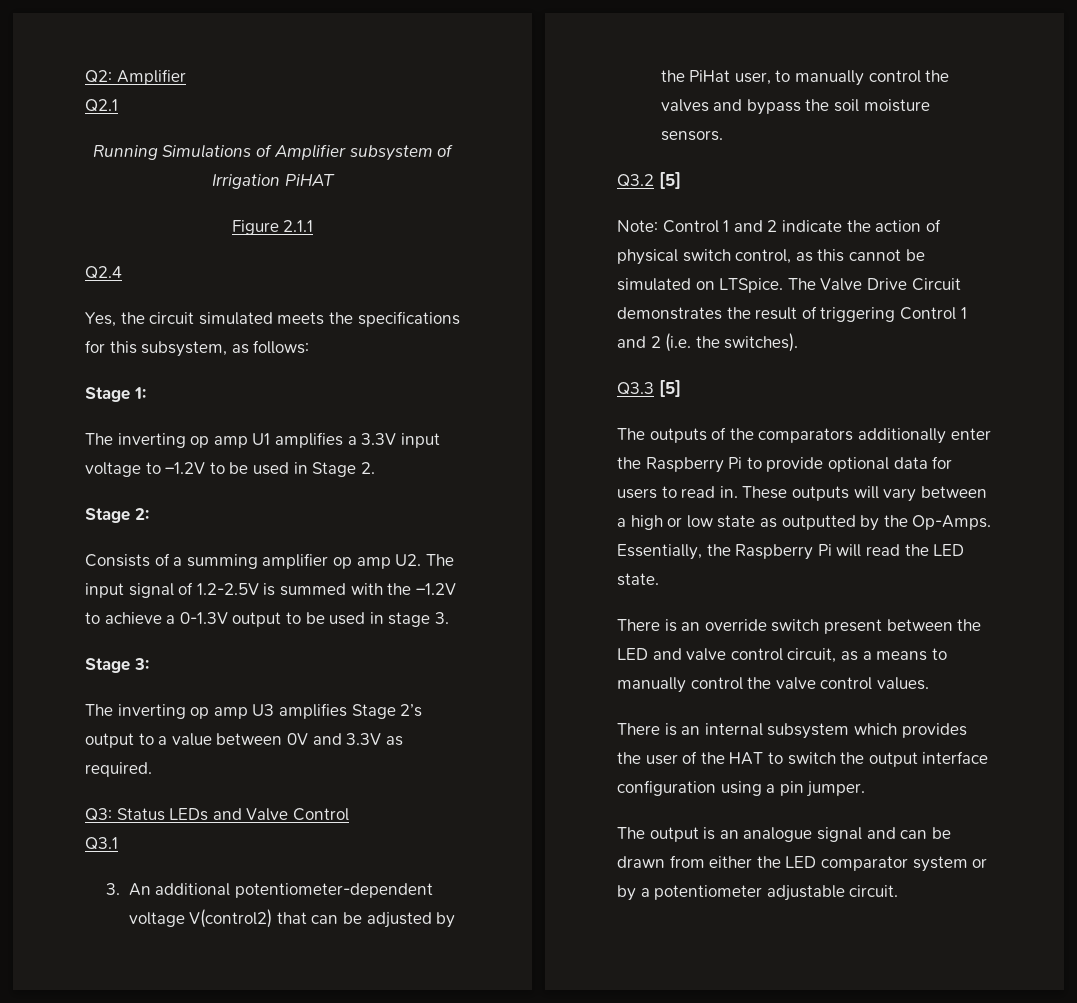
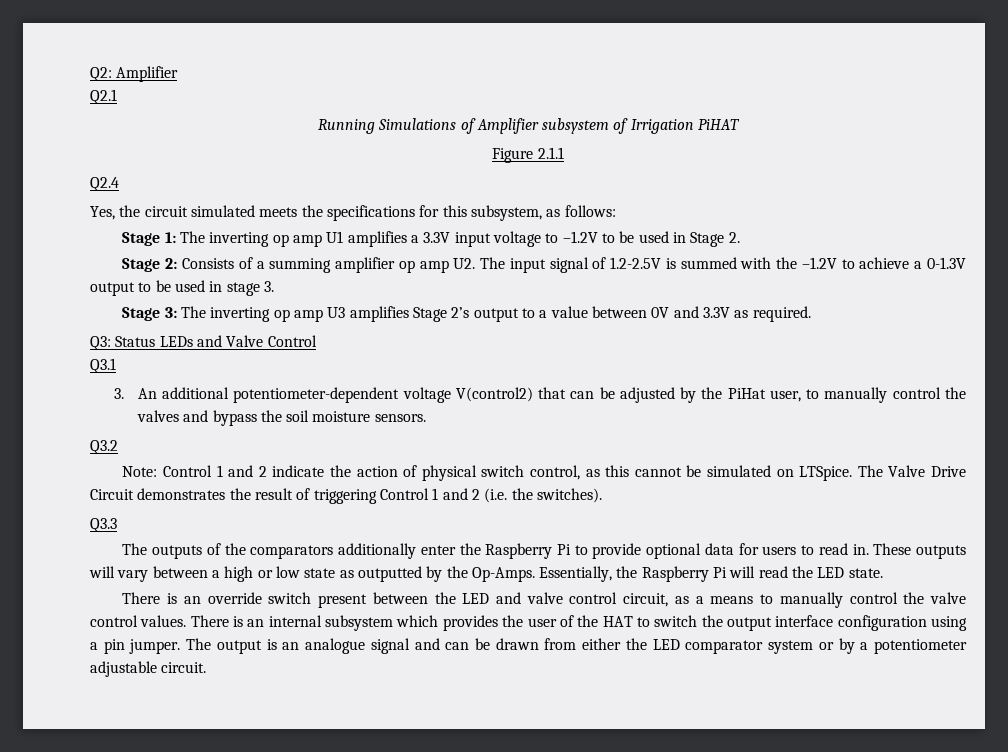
- Stage 1:
- The inverting op amp U1 amplifies a 3.3V input voltage to –1.2V to be used in Stage 2.
+ Stage 1: The inverting op amp U1 amplifies a 3.3V input voltage to –1.2V to be used in Stage 2.
- Stage 2:
- Consists of a summing amplifier op amp U2. The input signal of 1.2-2.5V is summed with the –1.2V to achieve a 0-1.3V output to be used in stage 3.
+ Stage 2: Consists of a summing amplifier op amp U2. The input signal of 1.2-2.5V is summed with the –1.2V to achieve a 0-1.3V output to be used in stage 3.
- Stage 3:
- The inverting op amp U3 amplifies Stage 2’s output to a value between 0V and 3.3V as required.
+ Stage 3: The inverting op amp U3 amplifies Stage 2’s output to a value between 0V and 3.3V as required.
- Q3.2 [5]
+ Q3.2
- Q3.3 [5]
+ Q3.3
- There is an override switch present between the LED and valve control circuit, as a means to manually control the valve control values.
- There is an internal subsystem which provides the user of the HAT to switch the output interface configuration using a pin jumper.
- The output is an analogue signal and can be drawn from either the LED comparator system or by a potentiometer adjustable circuit.
+ There is an override switch present between the LED and valve control circuit, as a means to manually control the valve control values. There is an internal subsystem which provides the user of the HAT to switch the output interface configuration using a pin jumper. The output is an analogue signal and can be drawn from either the LED comparator system or by a potentiometer adjustable circuit.

